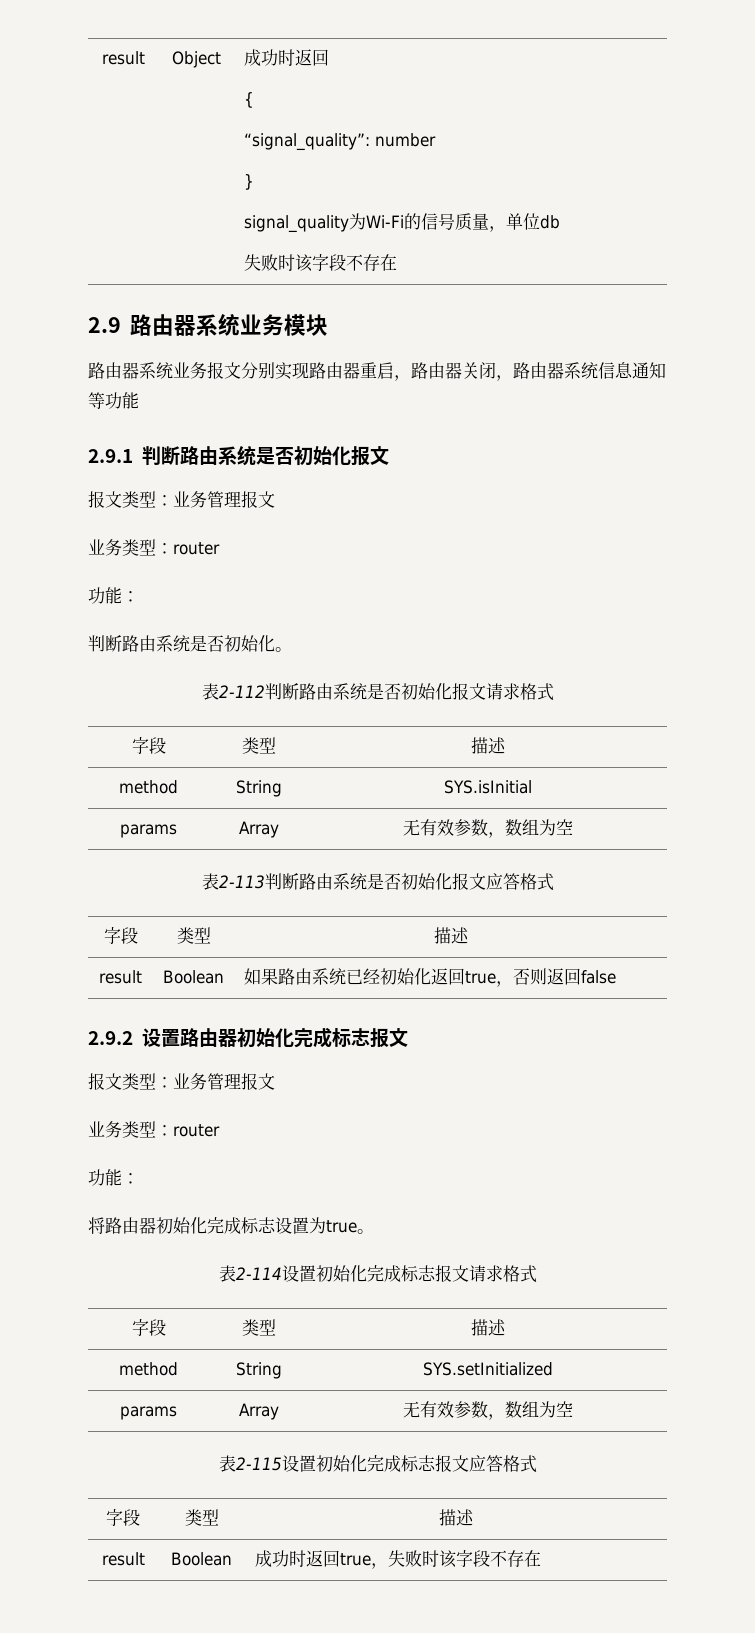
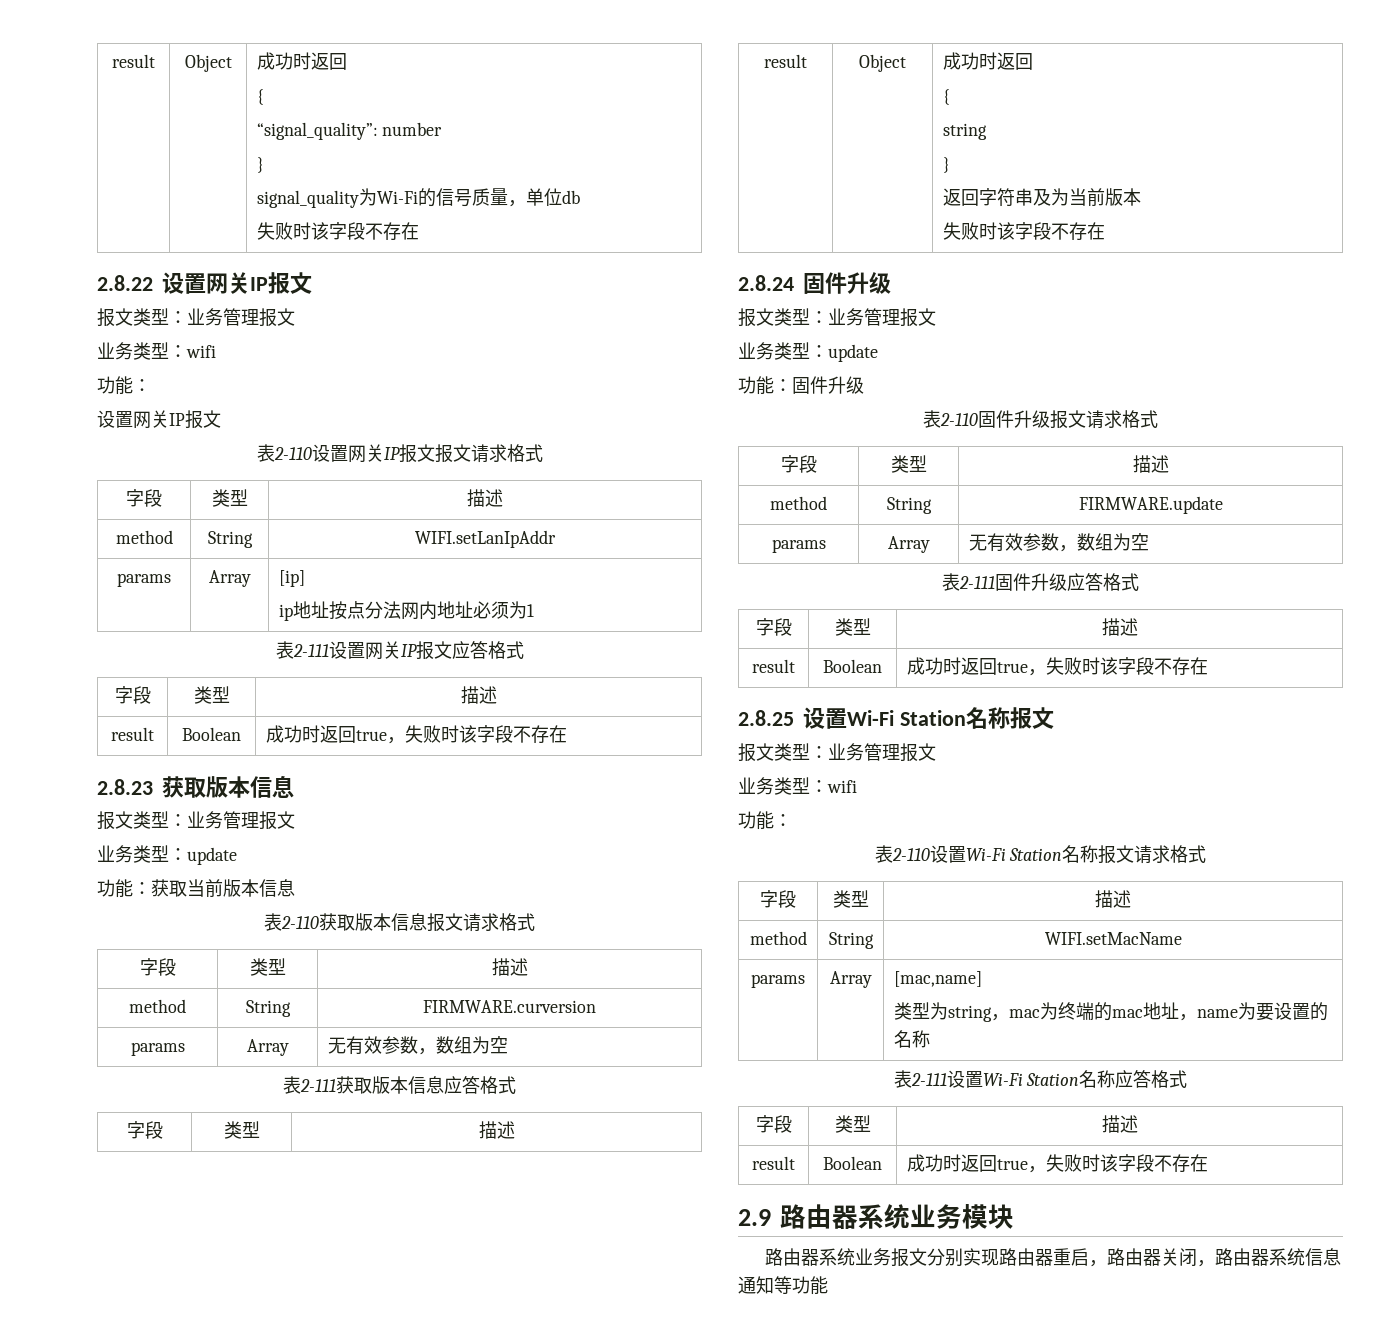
+ 2.8.22设置网关IP报文
+ 报文类型：业务管理报文
+ 业务类型：wifi
+ 功能：
+ 设置网关IP报文
+ 表2-110设置网关IP报文报文请求格式
+ 字段 | 类型 | 描述
+ method | String | WIFI.setLanIpAddr
+ params | Array | [ip]
+ ip地址按点分法网内地址必须为1
+ 表2-111设置网关IP报文应答格式
+ 字段 | 类型 | 描述
+ result | Boolean | 成功时返回true，失败时该字段不存在
+ 2.8.23获取版本信息
+ 报文类型：业务管理报文
+ 业务类型：update
+ 功能：获取当前版本信息
+ 表2-110获取版本信息报文请求格式
+ 字段 | 类型 | 描述
+ method | String | FIRMWARE.curversion
+ params | Array | 无有效参数，数组为空
+ 表2-111获取版本信息应答格式
+ 字段 | 类型 | 描述
+ result | Object | 成功时返回
+ {
+ string
+ }
+ 返回字符串及为当前版本
+ 失败时该字段不存在
+ 2.8.24固件升级
+ 报文类型：业务管理报文
+ 业务类型：update
+ 功能：固件升级
+ 表2-110固件升级报文请求格式
+ 字段 | 类型 | 描述
+ method | String | FIRMWARE.update
+ params | Array | 无有效参数，数组为空
+ 表2-111固件升级应答格式
+ 字段 | 类型 | 描述
+ result | Boolean | 成功时返回true，失败时该字段不存在
+ 2.8.25设置Wi-Fi Station名称报文
+ 报文类型：业务管理报文
+ 业务类型：wifi
+ 功能：
+ 表2-110设置Wi-Fi Station名称报文请求格式
+ 字段 | 类型 | 描述
+ method | String | WIFI.setMacName
+ params | Array | [mac,name]
+ 类型为string，mac为终端的mac地址，name为要设置的名称
+ 表2-111设置Wi-Fi Station名称应答格式
+ 字段 | 类型 | 描述
+ result | Boolean | 成功时返回true，失败时该字段不存在
- 2.9.1判断路由系统是否初始化报文
- 报文类型：业务管理报文
- 业务类型：router
- 功能：
- 判断路由系统是否初始化。
- 表2-112判断路由系统是否初始化报文请求格式
- 字段 | 类型 | 描述
- method | String | SYS.isInitial
- params | Array | 无有效参数，数组为空
- 表2-113判断路由系统是否初始化报文应答格式
- 字段 | 类型 | 描述
- result | Boolean | 如果路由系统已经初始化返回true，否则返回false
- 2.9.2设置路由器初始化完成标志报文
- 报文类型：业务管理报文
- 业务类型：router
- 功能：
- 将路由器初始化完成标志设置为true。
- 表2-114设置初始化完成标志报文请求格式
- 字段 | 类型 | 描述
- method | String | SYS.setInitialized
- params | Array | 无有效参数，数组为空
- 表2-115设置初始化完成标志报文应答格式
- 字段 | 类型 | 描述
- result | Boolean | 成功时返回true，失败时该字段不存在

